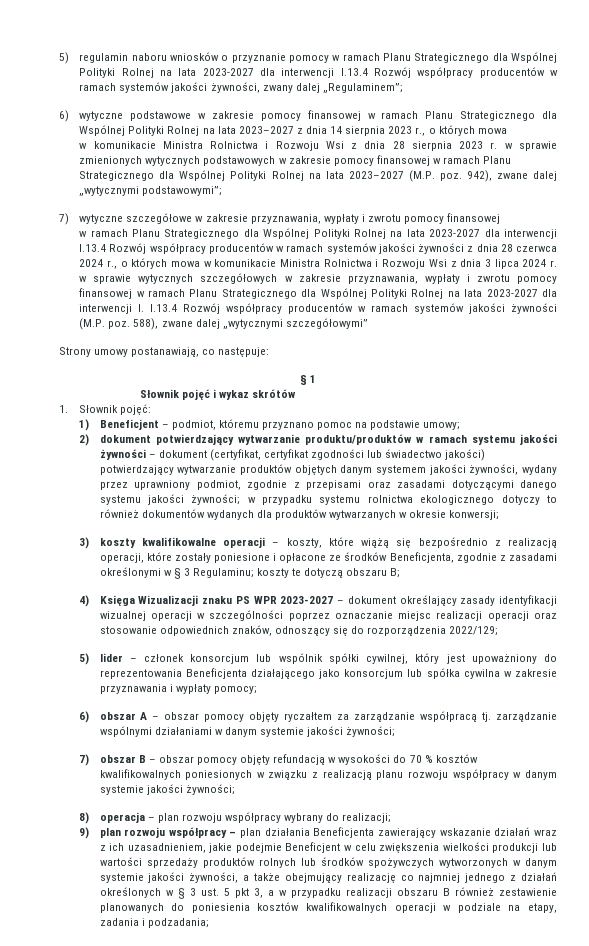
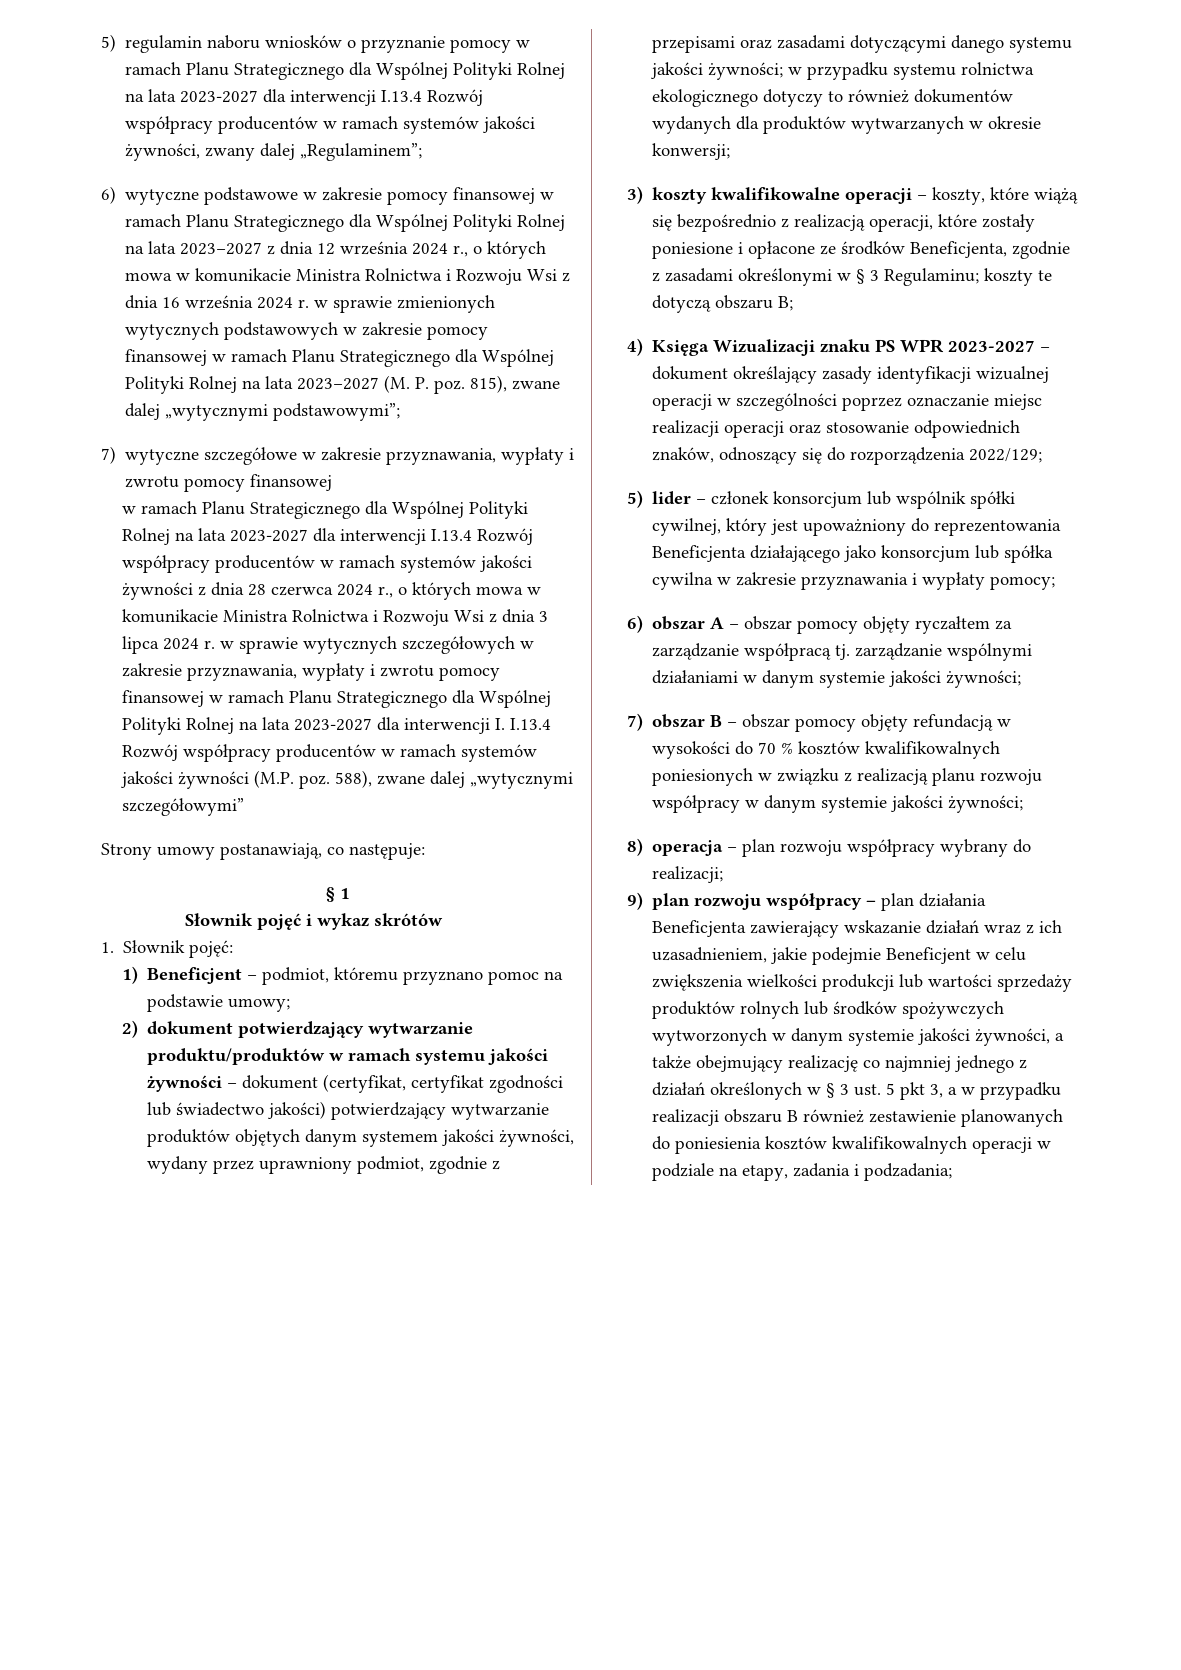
- 6) wytyczne podstawowe w zakresie pomocy finansowej w ramach Planu Strategicznego dla Wspólnej Polityki Rolnej na lata 2023–2027 z dnia 14 sierpnia 2023 r., o których mowa
- w komunikacie Ministra Rolnictwa i Rozwoju Wsi z dnia 28 sierpnia 2023 r. w sprawie zmienionych wytycznych podstawowych w zakresie pomocy finansowej w ramach Planu Strategicznego dla Wspólnej Polityki Rolnej na lata 2023–2027 (M.P. poz. 942), zwane dalej „wytycznymi podstawowymi”;
+ 6) wytyczne podstawowe w zakresie pomocy finansowej w ramach Planu Strategicznego dla Wspólnej Polityki Rolnej na lata 2023–2027 z dnia 12 września 2024 r., o których mowa w komunikacie Ministra Rolnictwa i Rozwoju Wsi z dnia 16 września 2024 r. w sprawie zmienionych wytycznych podstawowych w zakresie pomocy finansowej w ramach Planu Strategicznego dla Wspólnej Polityki Rolnej na lata 2023–2027 (M. P. poz. 815), zwane dalej „wytycznymi podstawowymi”;

